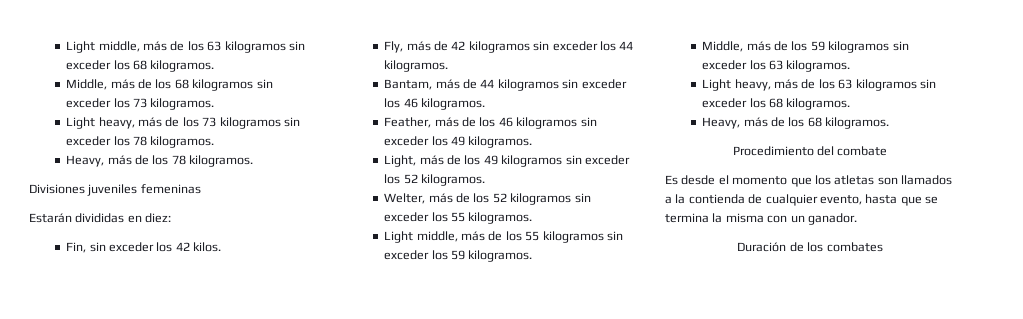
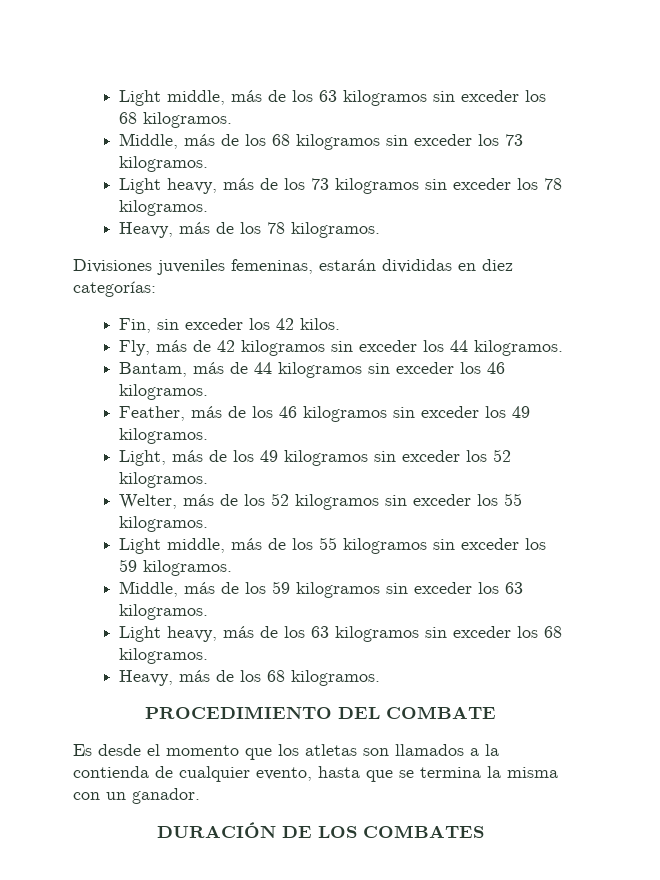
- Divisiones juveniles femeninas
- Estarán divididas en diez:
+ Divisiones juveniles femeninas, estarán divididas en diez categorías:
- Procedimiento del combate
+ PROCEDIMIENTO DEL COMBATE
- Duración de los combates
+ DURACIÓN DE LOS COMBATES

